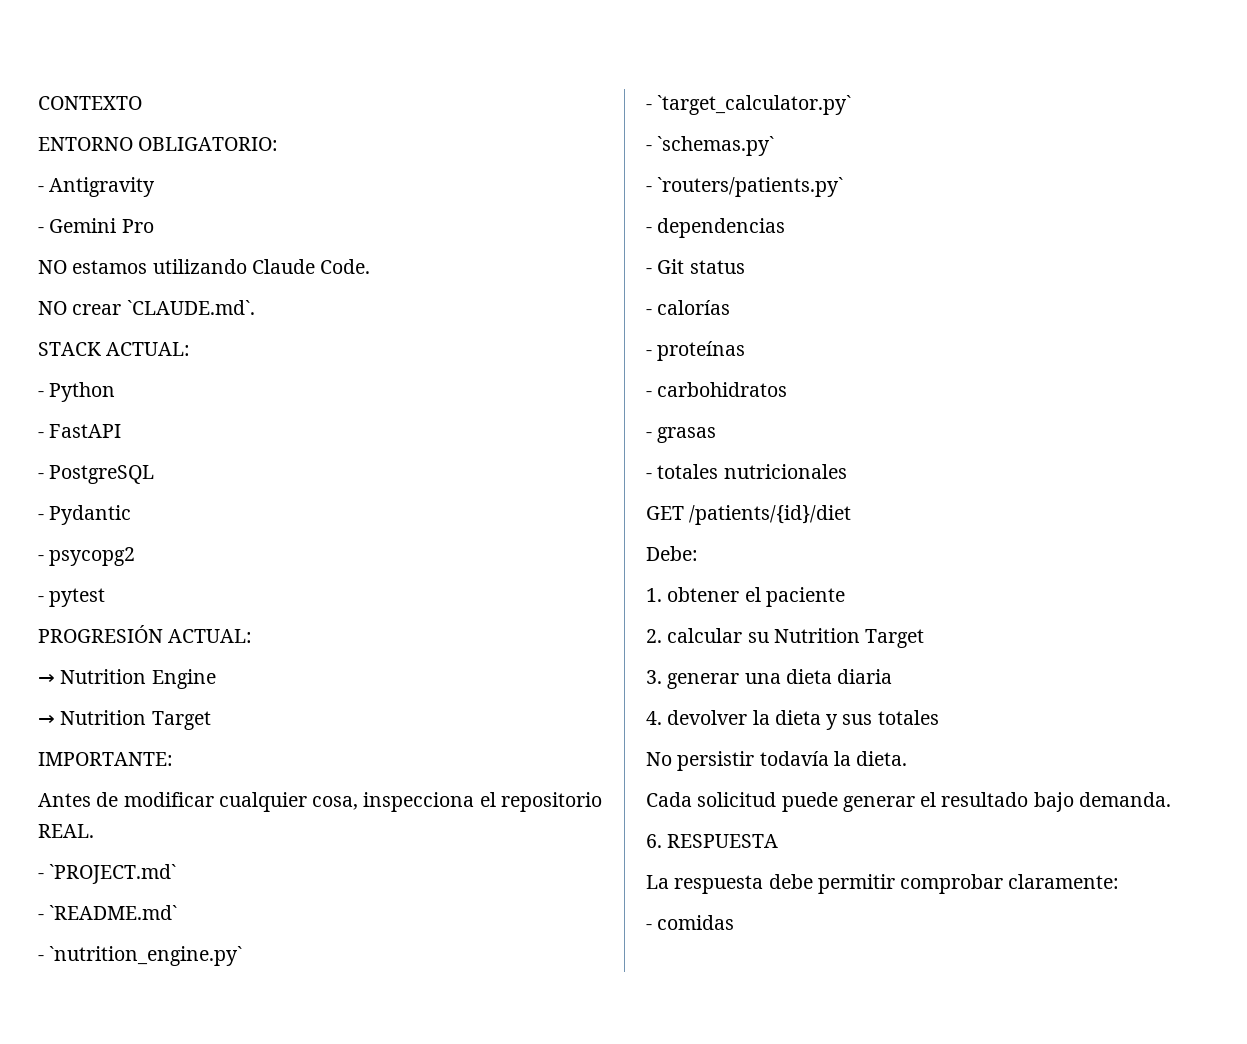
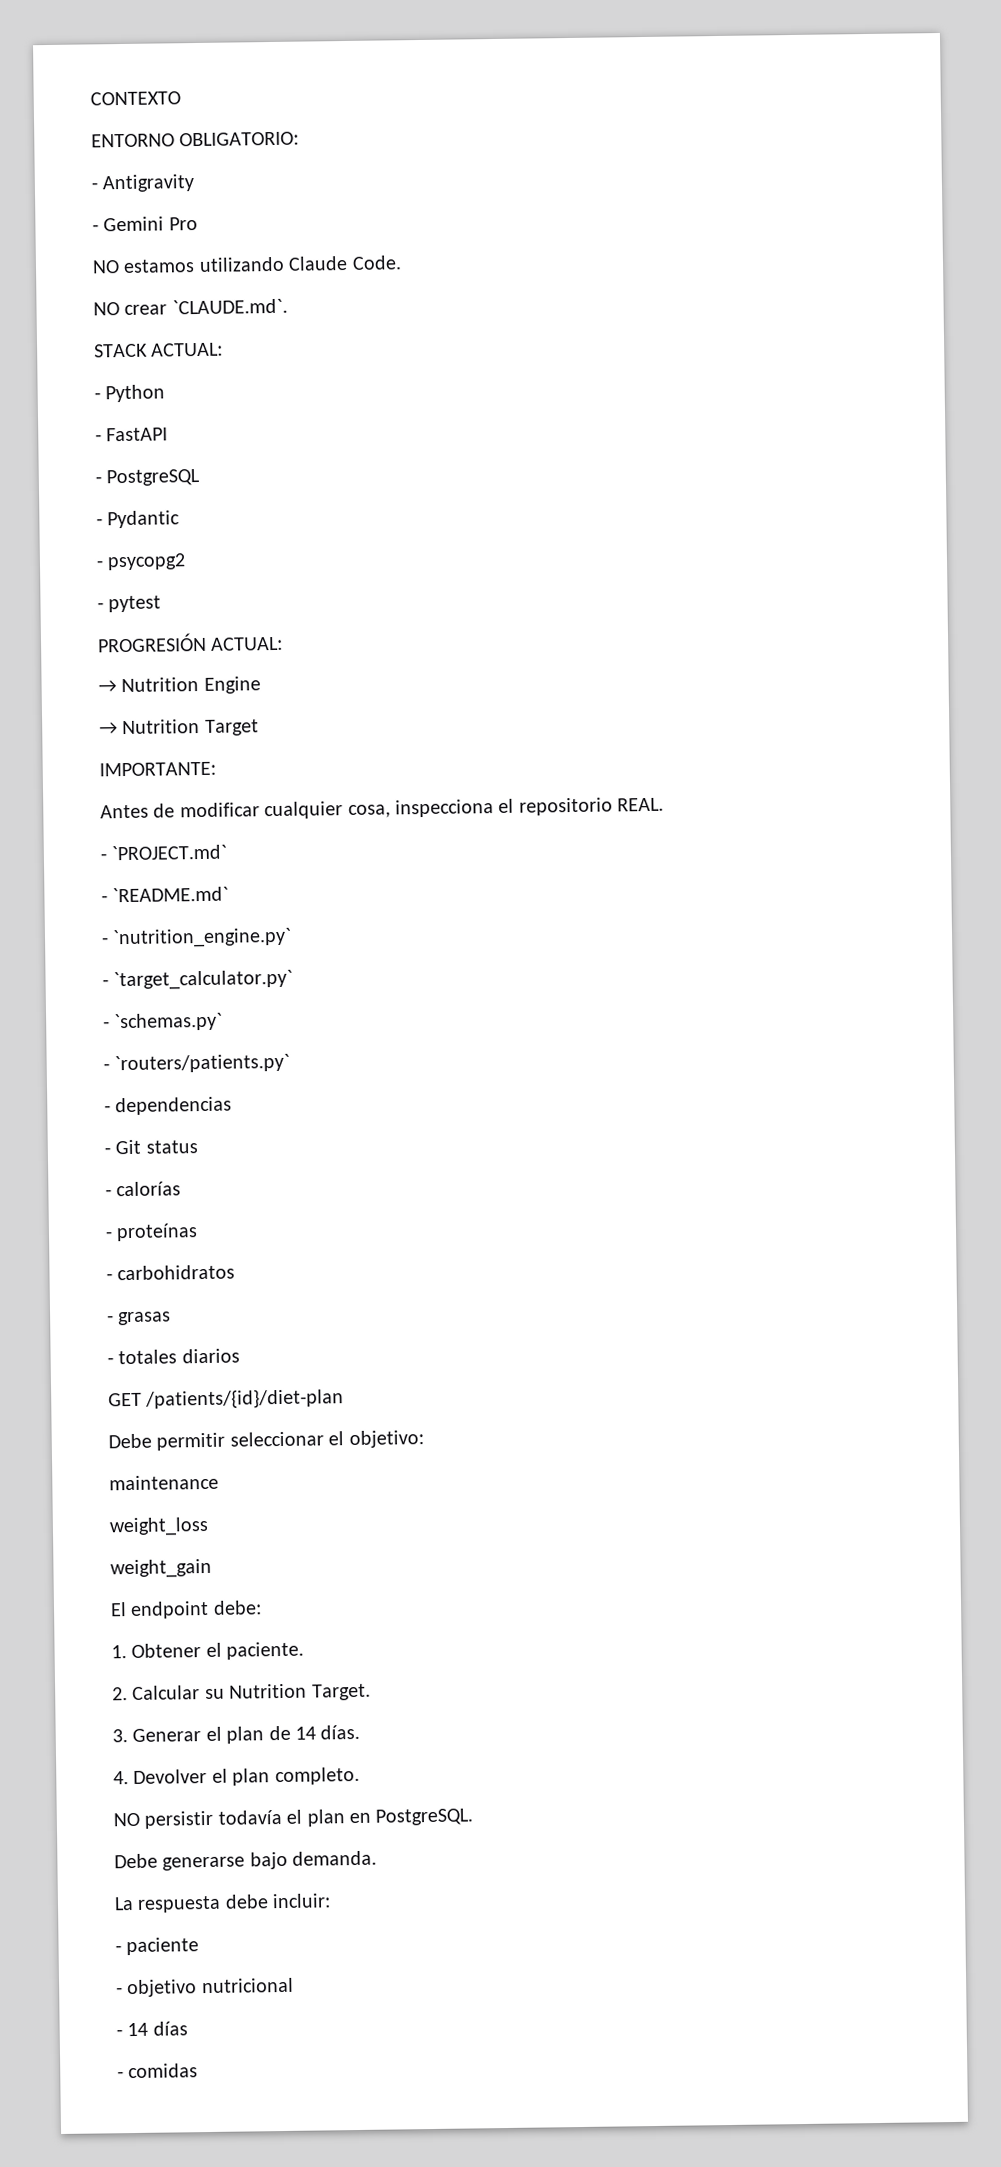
- - totales nutricionales
+ - totales diarios
- GET /patients/{id}/diet
- Debe:
- 1. obtener el paciente
+ GET /patients/{id}/diet-plan
+ Debe permitir seleccionar el objetivo:
+ maintenance
+ weight_loss
+ weight_gain
+ El endpoint debe:
+ 1. Obtener el paciente.
- 2. calcular su Nutrition Target
+ 2. Calcular su Nutrition Target.
- 3. generar una dieta diaria
- 4. devolver la dieta y sus totales
- No persistir todavía la dieta.
- Cada solicitud puede generar el resultado bajo demanda.
+ 3. Generar el plan de 14 días.
+ 4. Devolver el plan completo.
+ NO persistir todavía el plan en PostgreSQL.
+ Debe generarse bajo demanda.
- 6. RESPUESTA
- La respuesta debe permitir comprobar claramente:
+ La respuesta debe incluir:
+ - paciente
+ - objetivo nutricional
+ - 14 días

